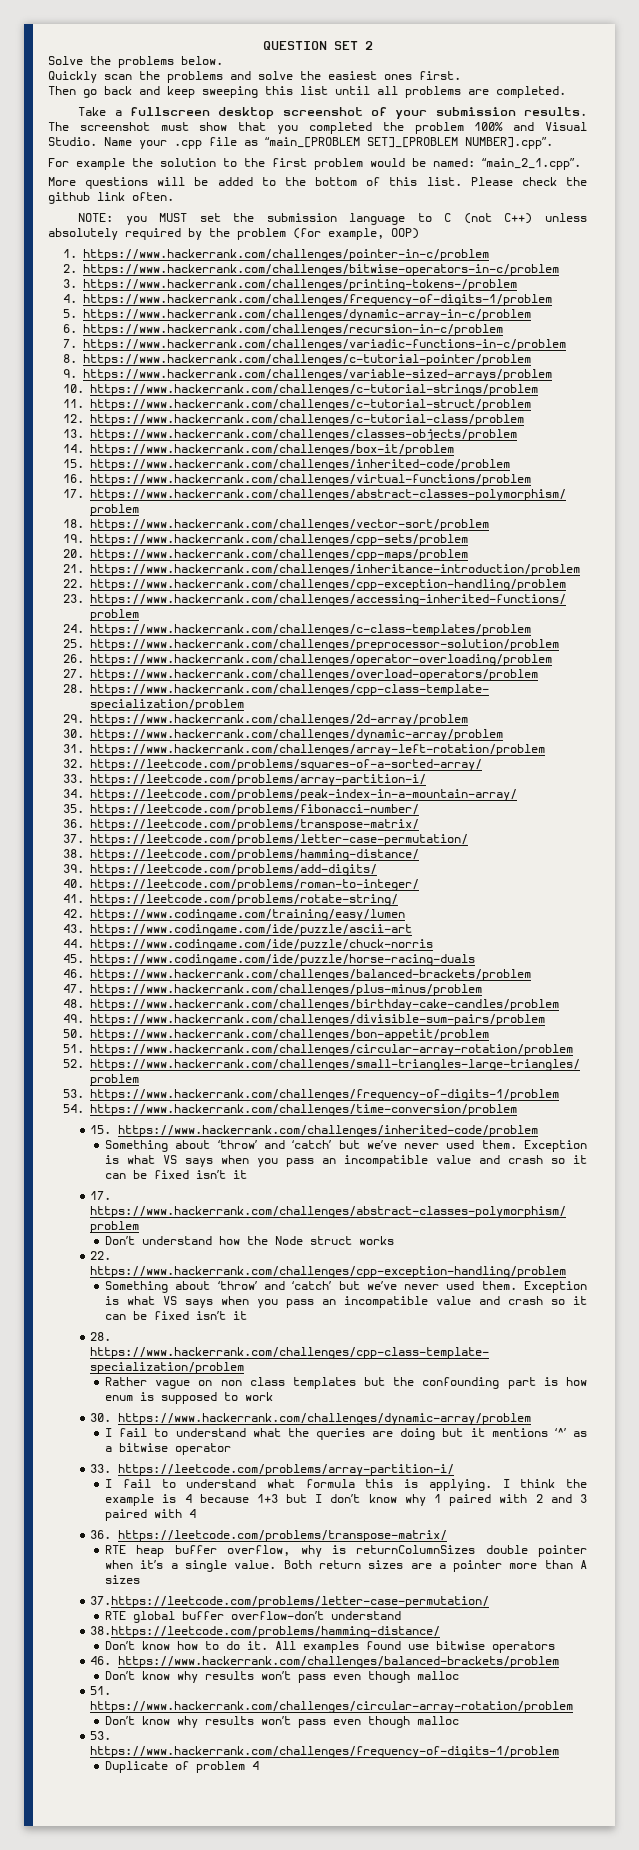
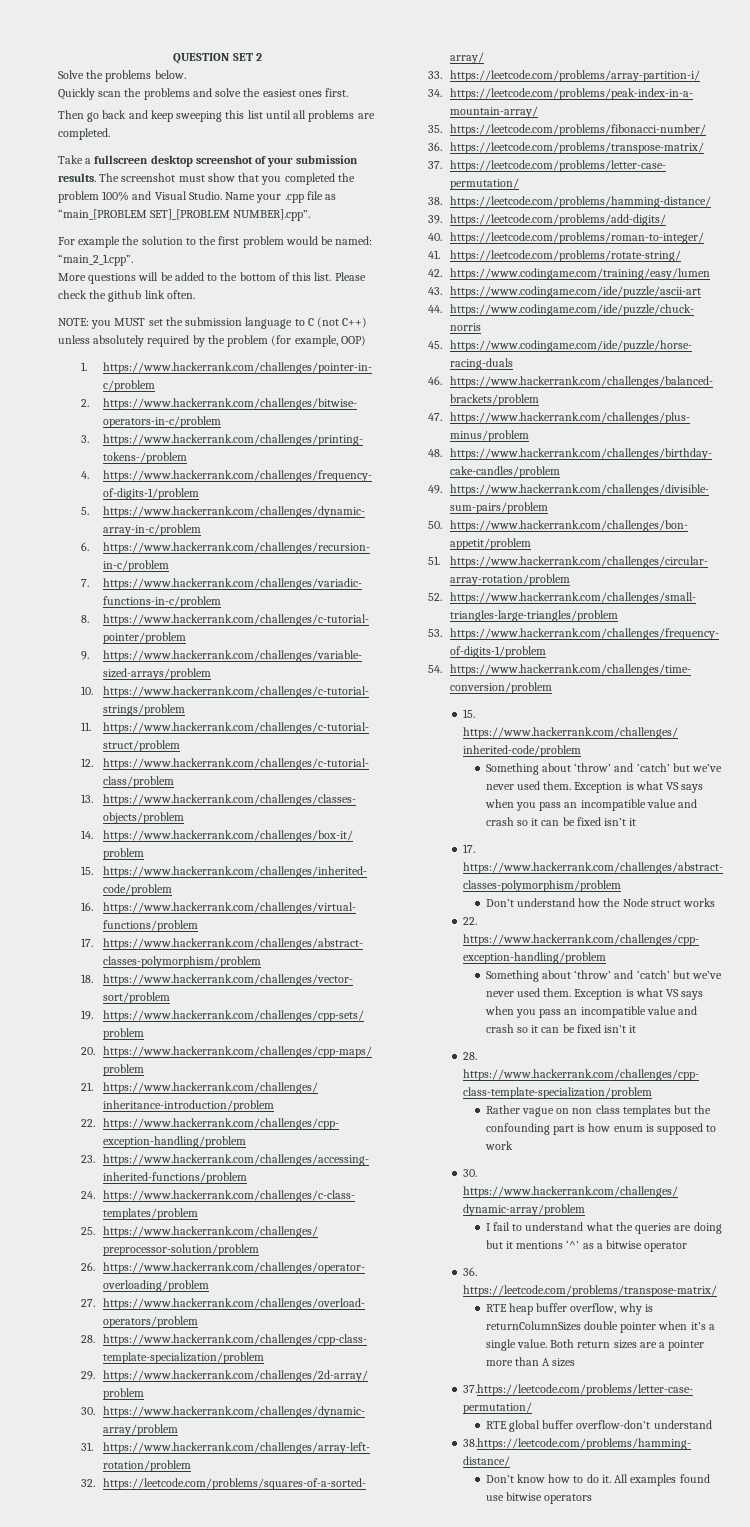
  I fail to understand what the queries are doing but it mentions ‘^’ as a bitwise operator
- 33. https://leetcode.com/problems/array-partition-i/
- I fail to understand what formula this is applying. I think the example is 4 because 1+3 but I don’t know why 1 paired with 2 and 3 paired with 4
  All examples found use bitwise operators
- 46. https://www.hackerrank.com/challenges/balanced-brackets/problem
- Don’t know why results won’t pass even though malloc
- 51. https://www.hackerrank.com/challenges/circular-array-rotation/problem
- Don’t know why results won’t pass even though malloc
- 53. https://www.hackerrank.com/challenges/frequency-of-digits-1/problem
- Duplicate of problem 4

